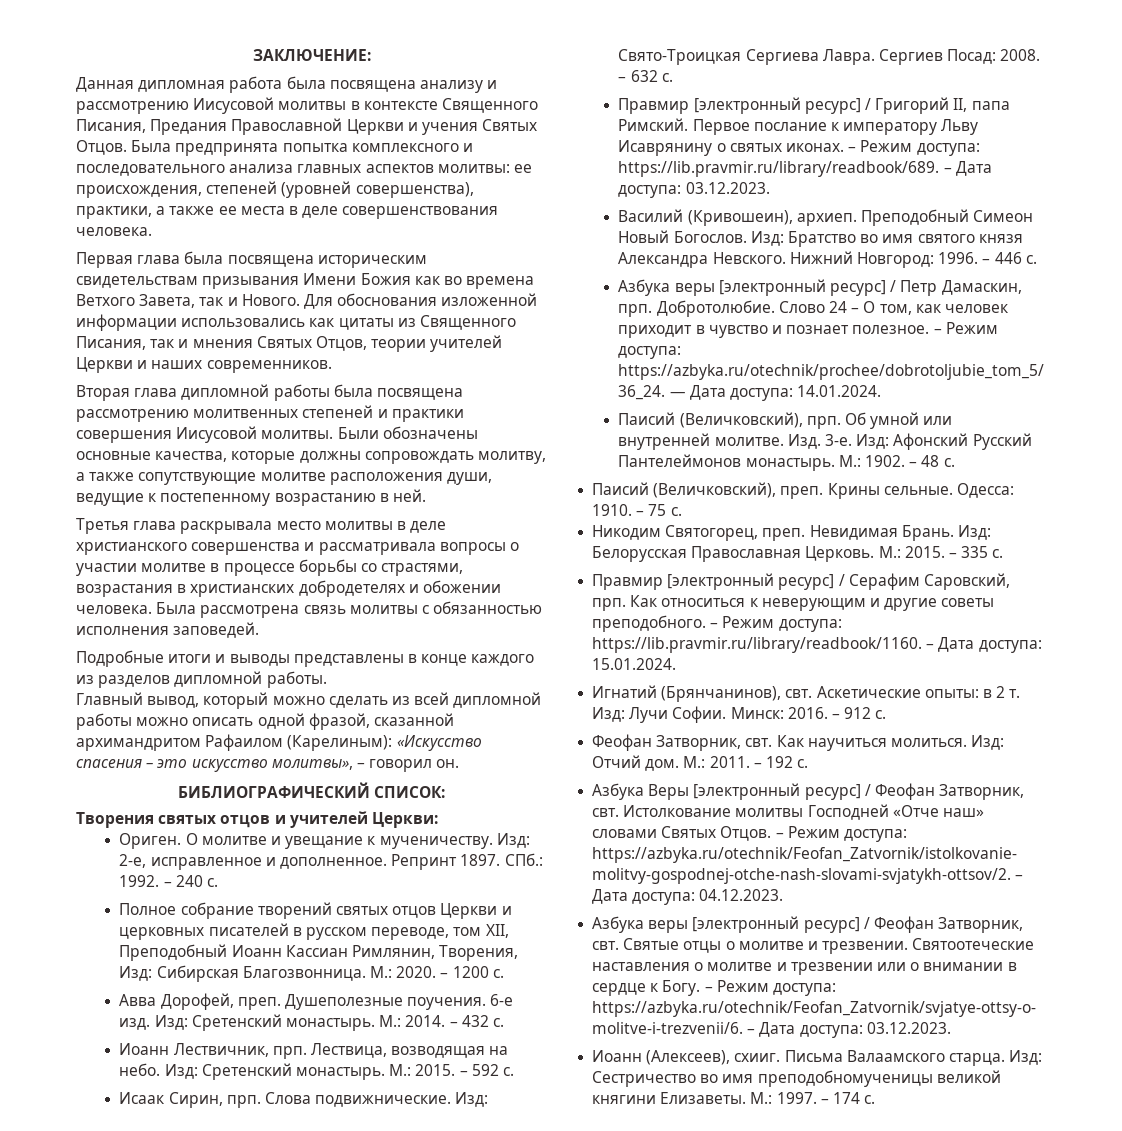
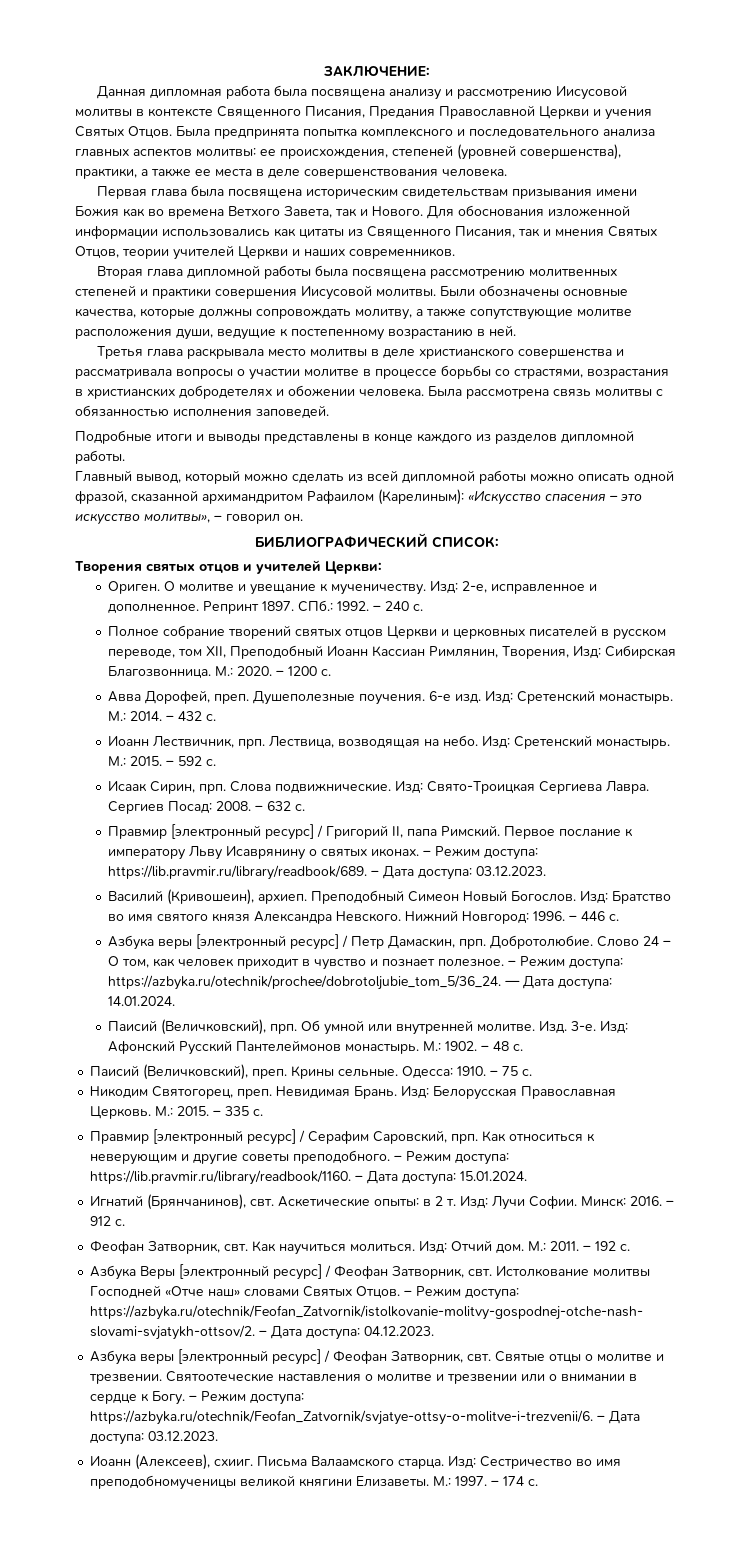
- Первая глава была посвящена историческим свидетельствам призывания Имени Божия как во времена Ветхого Завета, так и Нового.
+ Первая глава была посвящена историческим свидетельствам призывания имени Божия как во времена Ветхого Завета, так и Нового.

